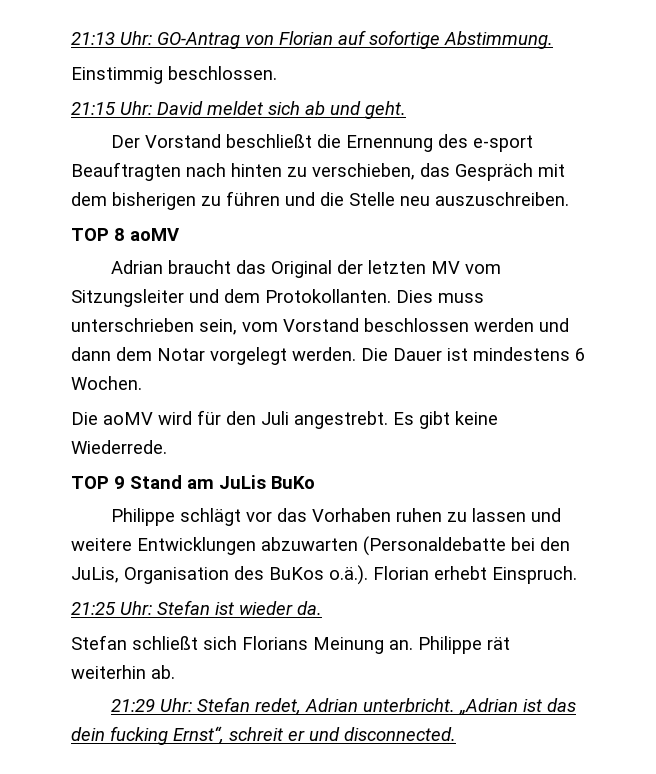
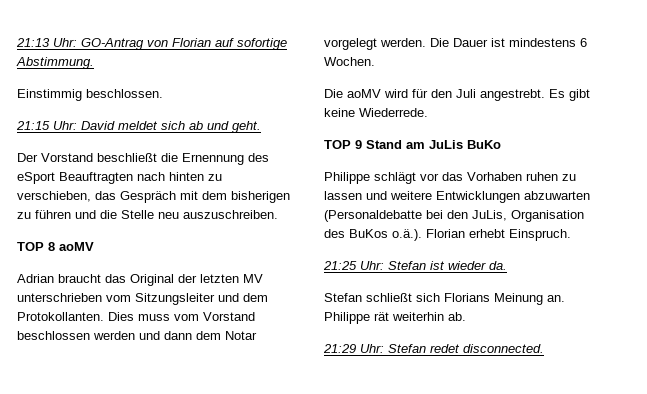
- Der Vorstand beschließt die Ernennung des e-sport Beauftragten nach hinten zu verschieben, das Gespräch mit dem bisherigen zu führen und die Stelle neu auszuschreiben.
+ Der Vorstand beschließt die Ernennung des eSport Beauftragten nach hinten zu verschieben, das Gespräch mit dem bisherigen zu führen und die Stelle neu auszuschreiben.
- Adrian braucht das Original der letzten MV vom Sitzungsleiter und dem Protokollanten.
+ Adrian braucht das Original der letzten MV unterschrieben vom Sitzungsleiter und dem Protokollanten.
- Dies muss unterschrieben sein, vom Vorstand beschlossen werden und dann dem Notar vorgelegt werden.
+ Dies muss vom Vorstand beschlossen werden und dann dem Notar vorgelegt werden.
- 21:29 Uhr: Stefan redet, Adrian unterbricht. „Adrian ist das dein fucking Ernst“, schreit er und disconnected.
+ 21:29 Uhr: Stefan redet disconnected.

